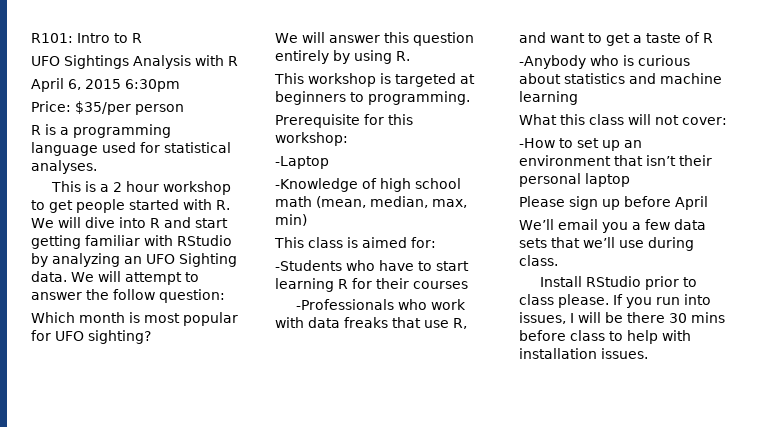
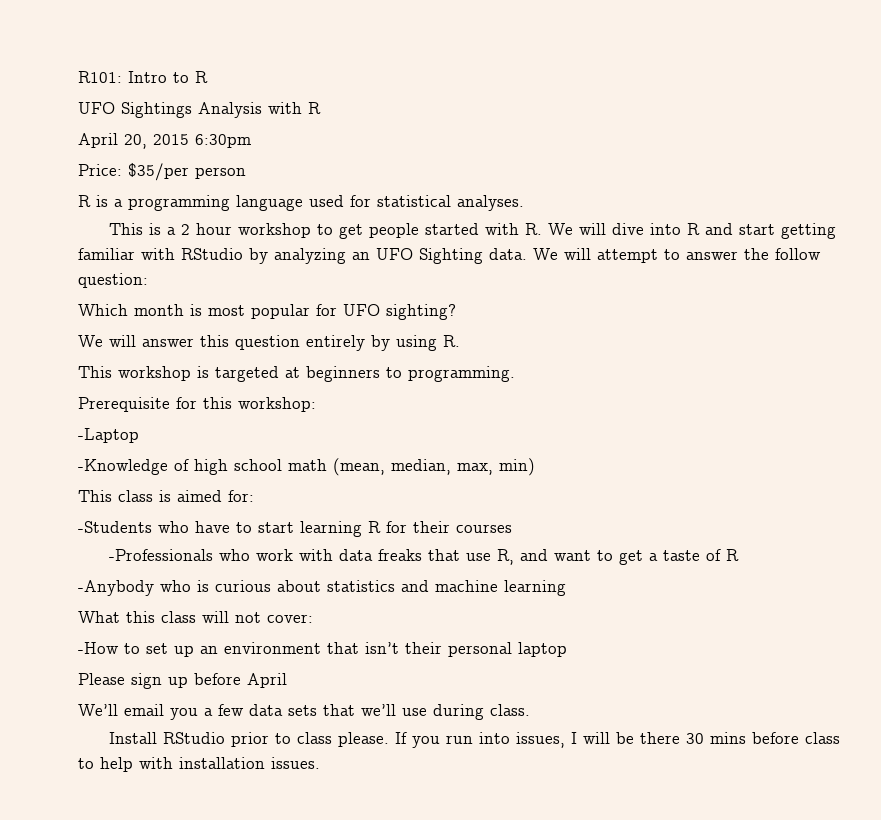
- April 6, 2015 6:30pm
+ April 20, 2015 6:30pm

